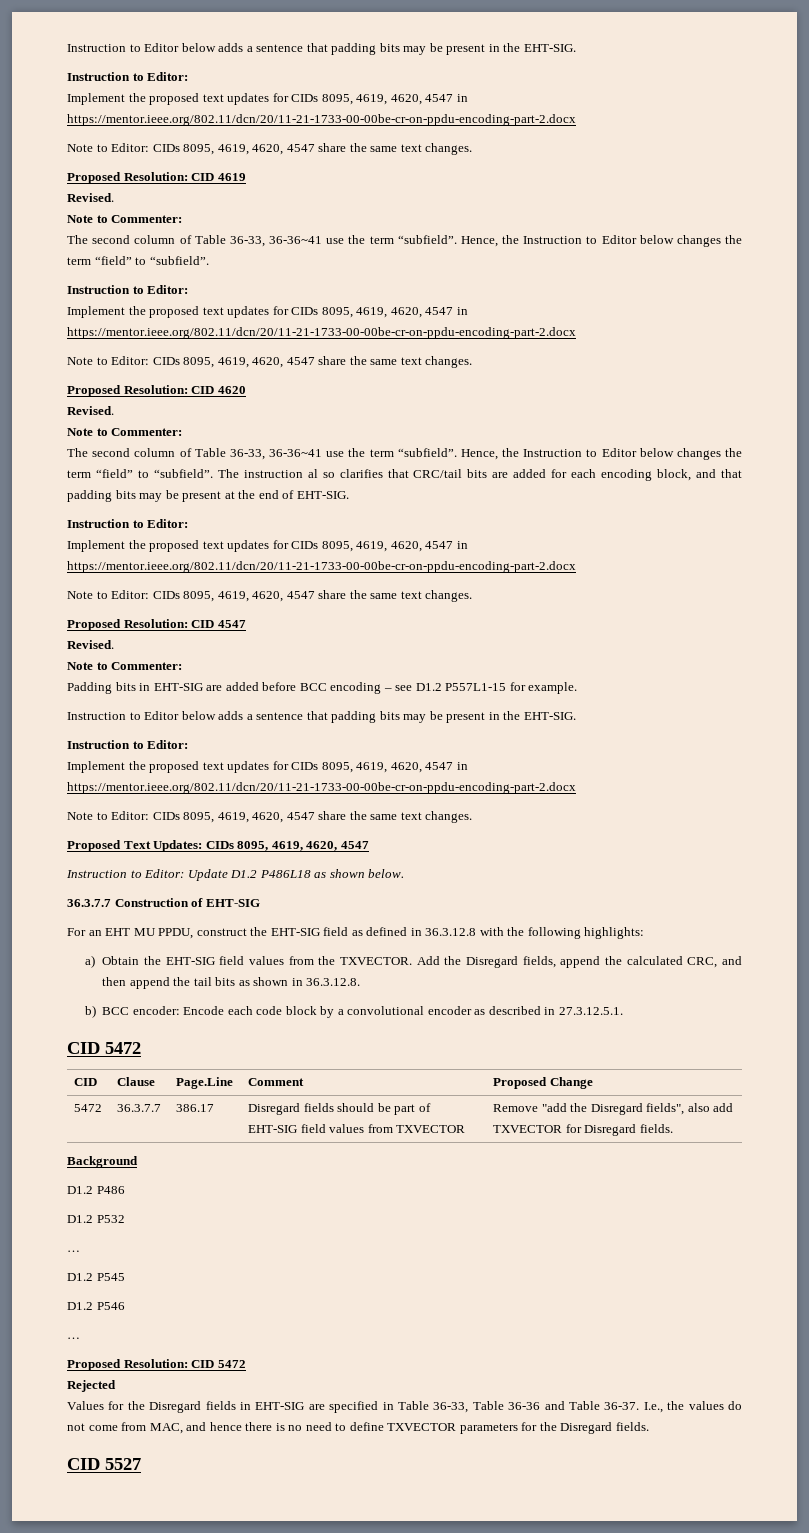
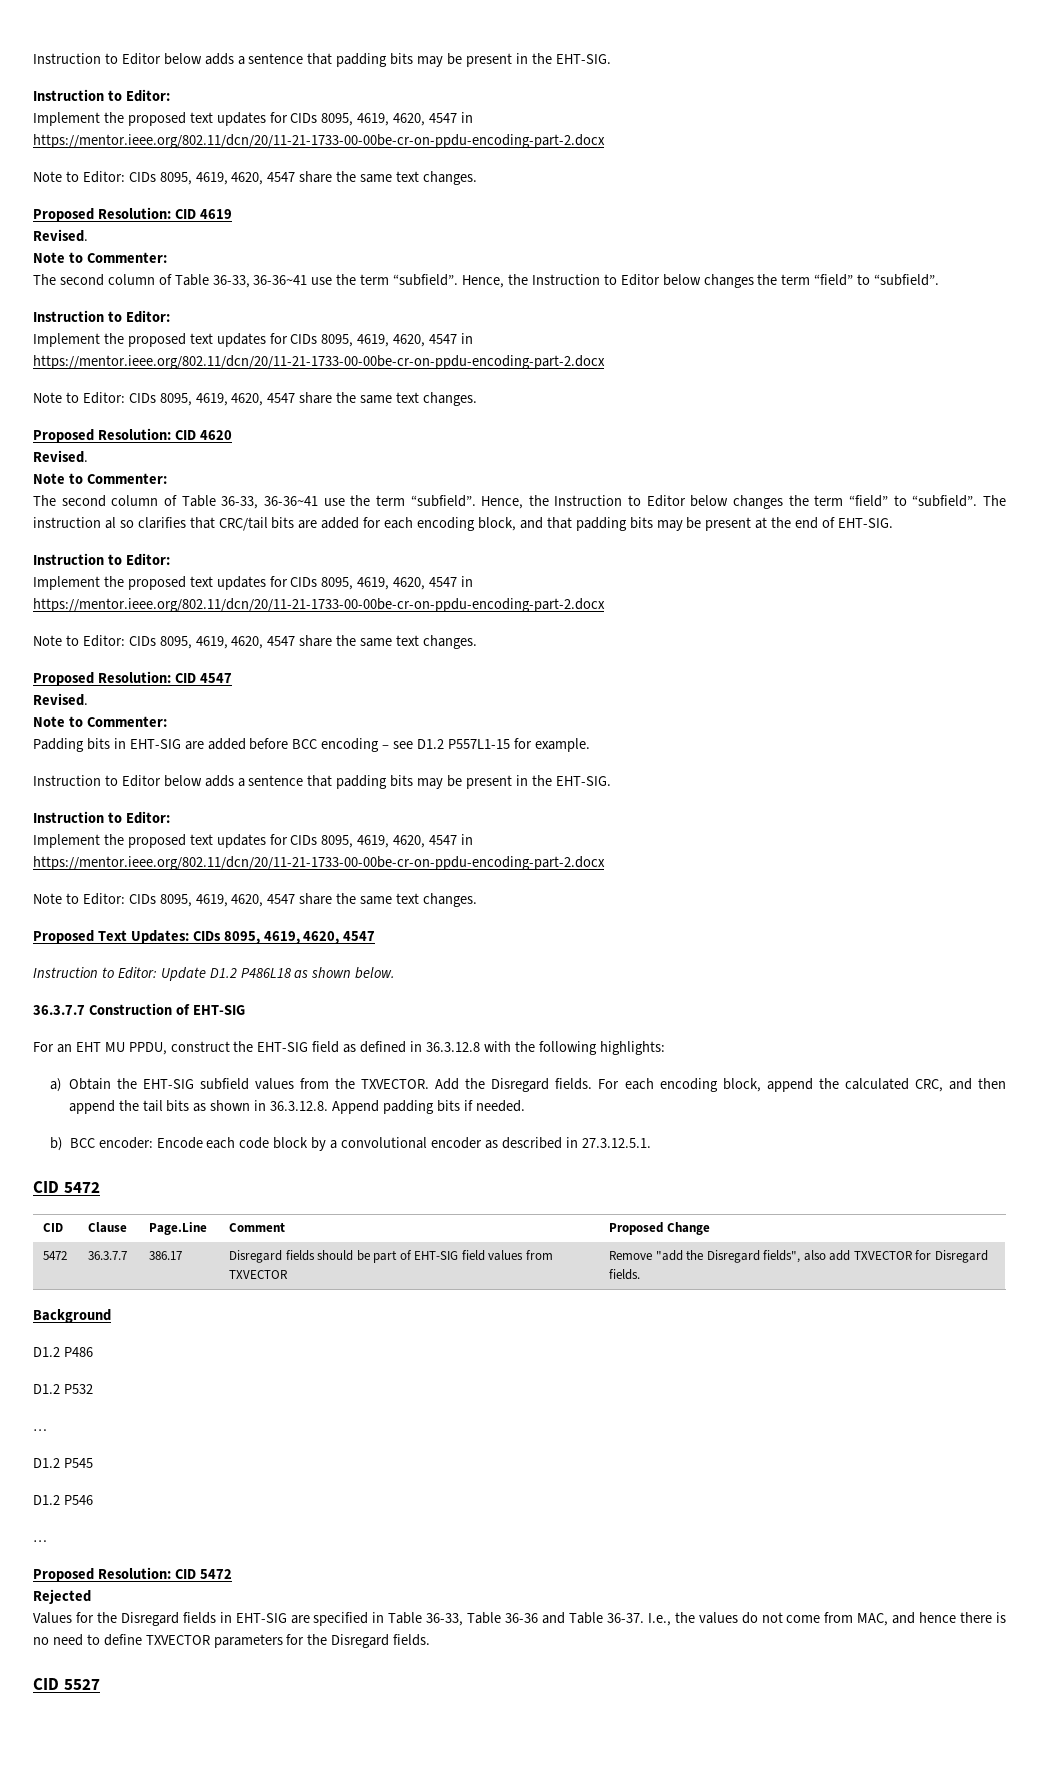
- a) Obtain the EHT-SIG field values from the TXVECTOR.
+ a) Obtain the EHT-SIG subfield values from the TXVECTOR.
- Add the Disregard fields, append the calculated CRC, and then append the tail bits as shown in 36.3.12.8.
+ Add the Disregard fields. For each encoding block, append the calculated CRC, and then append the tail bits as shown in 36.3.12.8. Append padding bits if needed.

